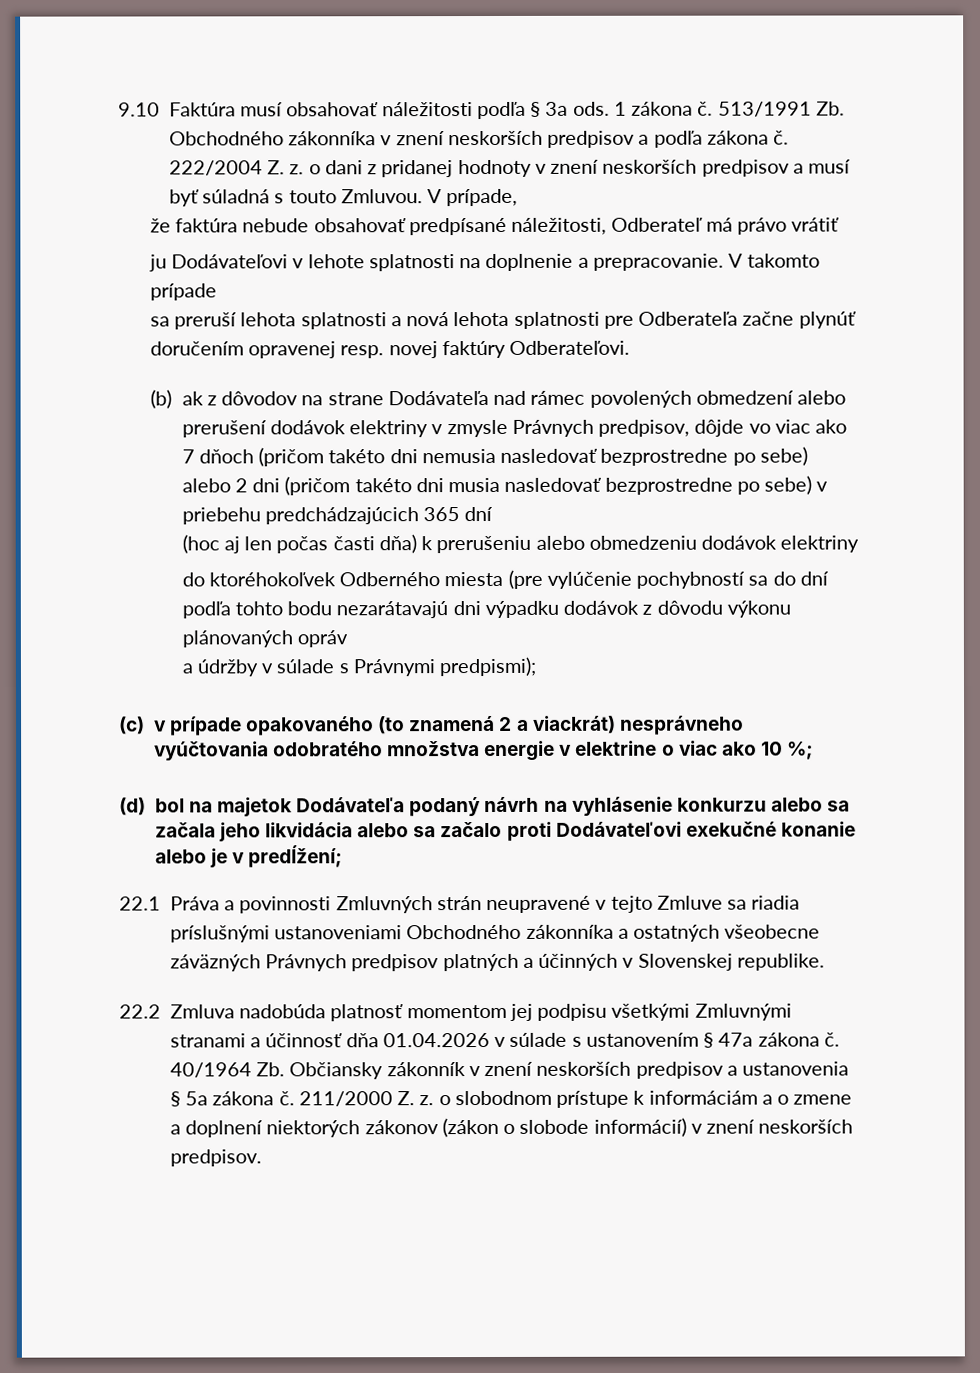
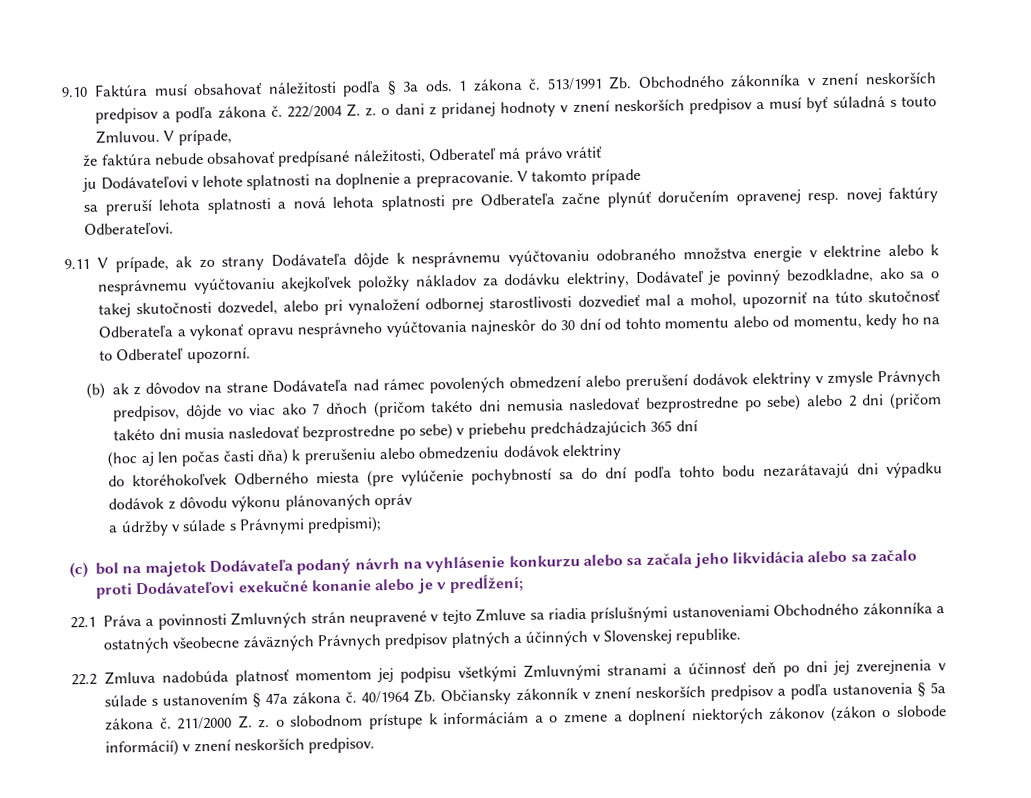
+ 9.11 V prípade, ak zo strany Dodávateľa dôjde k nesprávnemu vyúčtovaniu odobraného množstva energie v elektrine alebo k nesprávnemu vyúčtovaniu akejkoľvek položky nákladov za dodávku elektriny, Dodávateľ je povinný bezodkladne, ako sa o takej skutočnosti dozvedel, alebo pri vynaložení odbornej starostlivosti dozvedieť mal a mohol, upozorniť na túto skutočnosť Odberateľa a vykonať opravu nesprávneho vyúčtovania najneskôr do 30 dní od tohto momentu alebo od momentu, kedy ho na to Odberateľ upozorní.
- (c) v prípade opakovaného (to znamená 2 a viackrát) nesprávneho vyúčtovania odobratého množstva energie v elektrine o viac ako 10 %;
- (d) bol na majetok Dodávateľa podaný návrh na vyhlásenie konkurzu alebo sa začala jeho likvidácia alebo sa začalo proti Dodávateľovi exekučné konanie alebo je v predĺžení;
+ (c) bol na majetok Dodávateľa podaný návrh na vyhlásenie konkurzu alebo sa začala jeho likvidácia alebo sa začalo proti Dodávateľovi exekučné konanie alebo je v predĺžení;
- 22.2 Zmluva nadobúda platnosť momentom jej podpisu všetkými Zmluvnými stranami a účinnosť dňa 01.04.2026 v súlade s ustanovením § 47a zákona č.
+ 22.2 Zmluva nadobúda platnosť momentom jej podpisu všetkými Zmluvnými stranami a účinnosť deň po dni jej zverejnenia v súlade s ustanovením § 47a zákona č.
- 40/1964 Zb. Občiansky zákonník v znení neskorších predpisov a ustanovenia § 5a zákona č.
+ 40/1964 Zb. Občiansky zákonník v znení neskorších predpisov a podľa ustanovenia § 5a zákona č.

